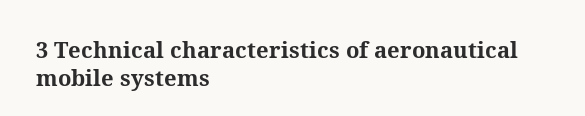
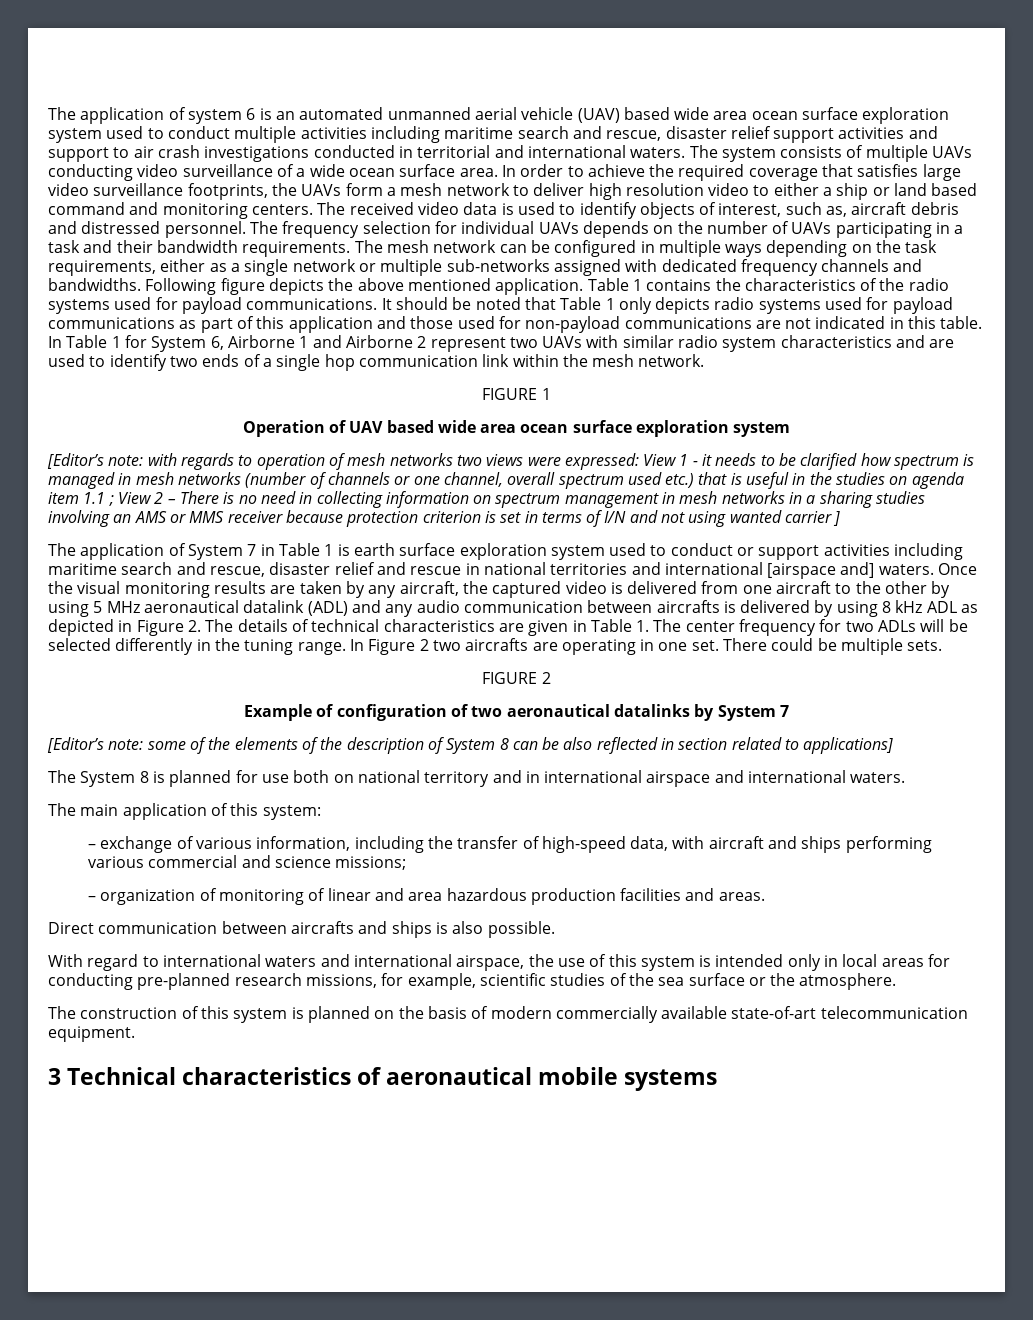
+ The application of system 6 is an automated unmanned aerial vehicle (UAV) based wide area ocean surface exploration system used to conduct multiple activities including maritime search and rescue, disaster relief support activities and support to air crash investigations conducted in territorial and international waters. The system consists of multiple UAVs conducting video surveillance of a wide ocean surface area. In order to achieve the required coverage that satisfies large video surveillance footprints, the UAVs form a mesh network to deliver high resolution video to either a ship or land based command and monitoring centers. The received video data is used to identify objects of interest, such as, aircraft debris and distressed personnel. The frequency selection for individual UAVs depends on the number of UAVs participating in a task and their bandwidth requirements. The mesh network can be configured in multiple ways depending on the task requirements, either as a single network or multiple sub-networks assigned with dedicated frequency channels and bandwidths. Following figure depicts the above mentioned application. Table 1 contains the characteristics of the radio systems used for payload communications. It should be noted that Table 1 only depicts radio systems used for payload communications as part of this application and those used for non-payload communications are not indicated in this table. In Table 1 for System 6, Airborne 1 and Airborne 2 represent two UAVs with similar radio system characteristics and are used to identify two ends of a single hop communication link within the mesh network.
+ FIGURE 1
+ Operation of UAV based wide area ocean surface exploration system
+ [Editor’s note: with regards to operation of mesh networks two views were expressed: View 1 - it needs to be clarified how spectrum is managed in mesh networks (number of channels or one channel, overall spectrum used etc.) that is useful in the studies on agenda item 1.1 ; View 2 – There is no need in collecting information on spectrum management in mesh networks in a sharing studies involving an AMS or MMS receiver because protection criterion is set in terms of I/N and not using wanted carrier ]
+ The application of System 7 in Table 1 is earth surface exploration system used to conduct or support activities including maritime search and rescue, disaster relief and rescue in national territories and international [airspace and] waters. Once the visual monitoring results are taken by any aircraft, the captured video is delivered from one aircraft to the other by using 5 MHz aeronautical datalink (ADL) and any audio communication between aircrafts is delivered by using 8 kHz ADL as depicted in Figure 2. The details of technical characteristics are given in Table 1. The center frequency for two ADLs will be selected differently in the tuning range. In Figure 2 two aircrafts are operating in one set. There could be multiple sets.
+ FIGURE 2
+ Example of configuration of two aeronautical datalinks by System 7
+ [Editor’s note: some of the elements of the description of System 8 can be also reflected in section related to applications]
+ The System 8 is planned for use both on national territory and in international airspace and international waters.
+ The main application of this system:
+ – exchange of various information, including the transfer of high-speed data, with aircraft and ships performing various commercial and science missions;
+ – organization of monitoring of linear and area hazardous production facilities and areas.
+ Direct communication between aircrafts and ships is also possible.
+ With regard to international waters and international airspace, the use of this system is intended only in local areas for conducting pre-planned research missions, for example, scientific studies of the sea surface or the atmosphere.
+ The construction of this system is planned on the basis of modern commercially available state-of-art telecommunication equipment.

